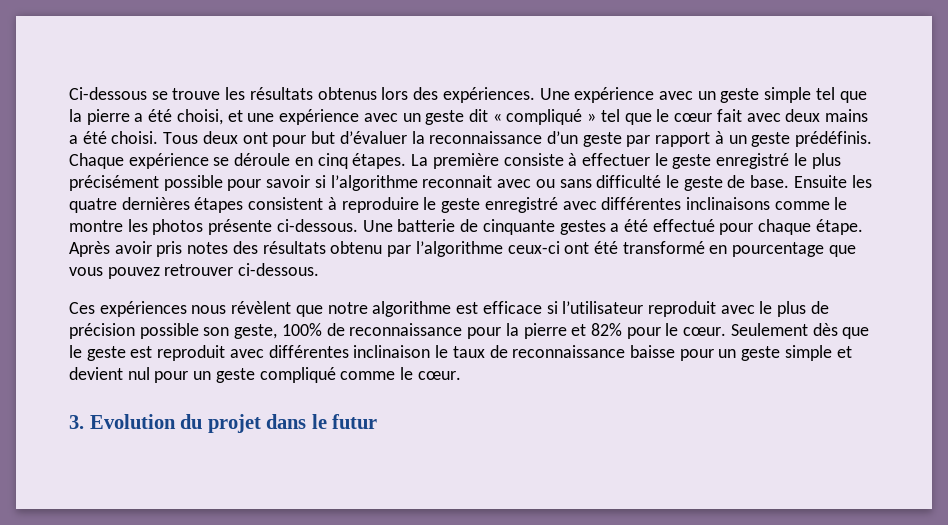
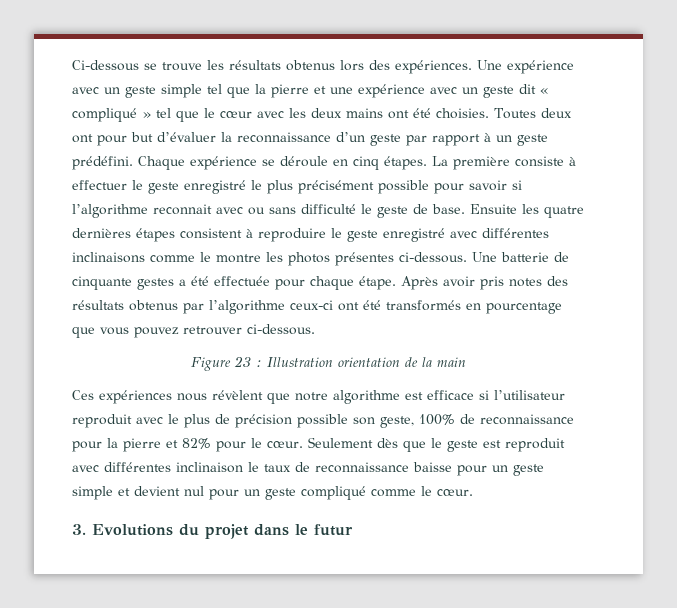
- Une expérience avec un geste simple tel que la pierre a été choisi, et une expérience avec un geste dit « compliqué » tel que le cœur fait avec deux mains a été choisi. Tous deux ont pour but d’évaluer la reconnaissance d’un geste par rapport à un geste prédéfinis.
+ Une expérience avec un geste simple tel que la pierre et une expérience avec un geste dit « compliqué » tel que le cœur avec les deux mains ont été choisies. Toutes deux ont pour but d’évaluer la reconnaissance d’un geste par rapport à un geste prédéfini.
- Ensuite les quatre dernières étapes consistent à reproduire le geste enregistré avec différentes inclinaisons comme le montre les photos présente ci-dessous.
+ Ensuite les quatre dernières étapes consistent à reproduire le geste enregistré avec différentes inclinaisons comme le montre les photos présentes ci-dessous.
- Une batterie de cinquante gestes a été effectué pour chaque étape.
+ Une batterie de cinquante gestes a été effectuée pour chaque étape.
- Après avoir pris notes des résultats obtenu par l’algorithme ceux-ci ont été transformé en pourcentage que vous pouvez retrouver ci-dessous.
+ Après avoir pris notes des résultats obtenus par l’algorithme ceux-ci ont été transformés en pourcentage que vous pouvez retrouver ci-dessous.
+ Figure 23 : Illustration orientation de la main
- 3. Evolution du projet dans le futur
+ 3. Evolutions du projet dans le futur

